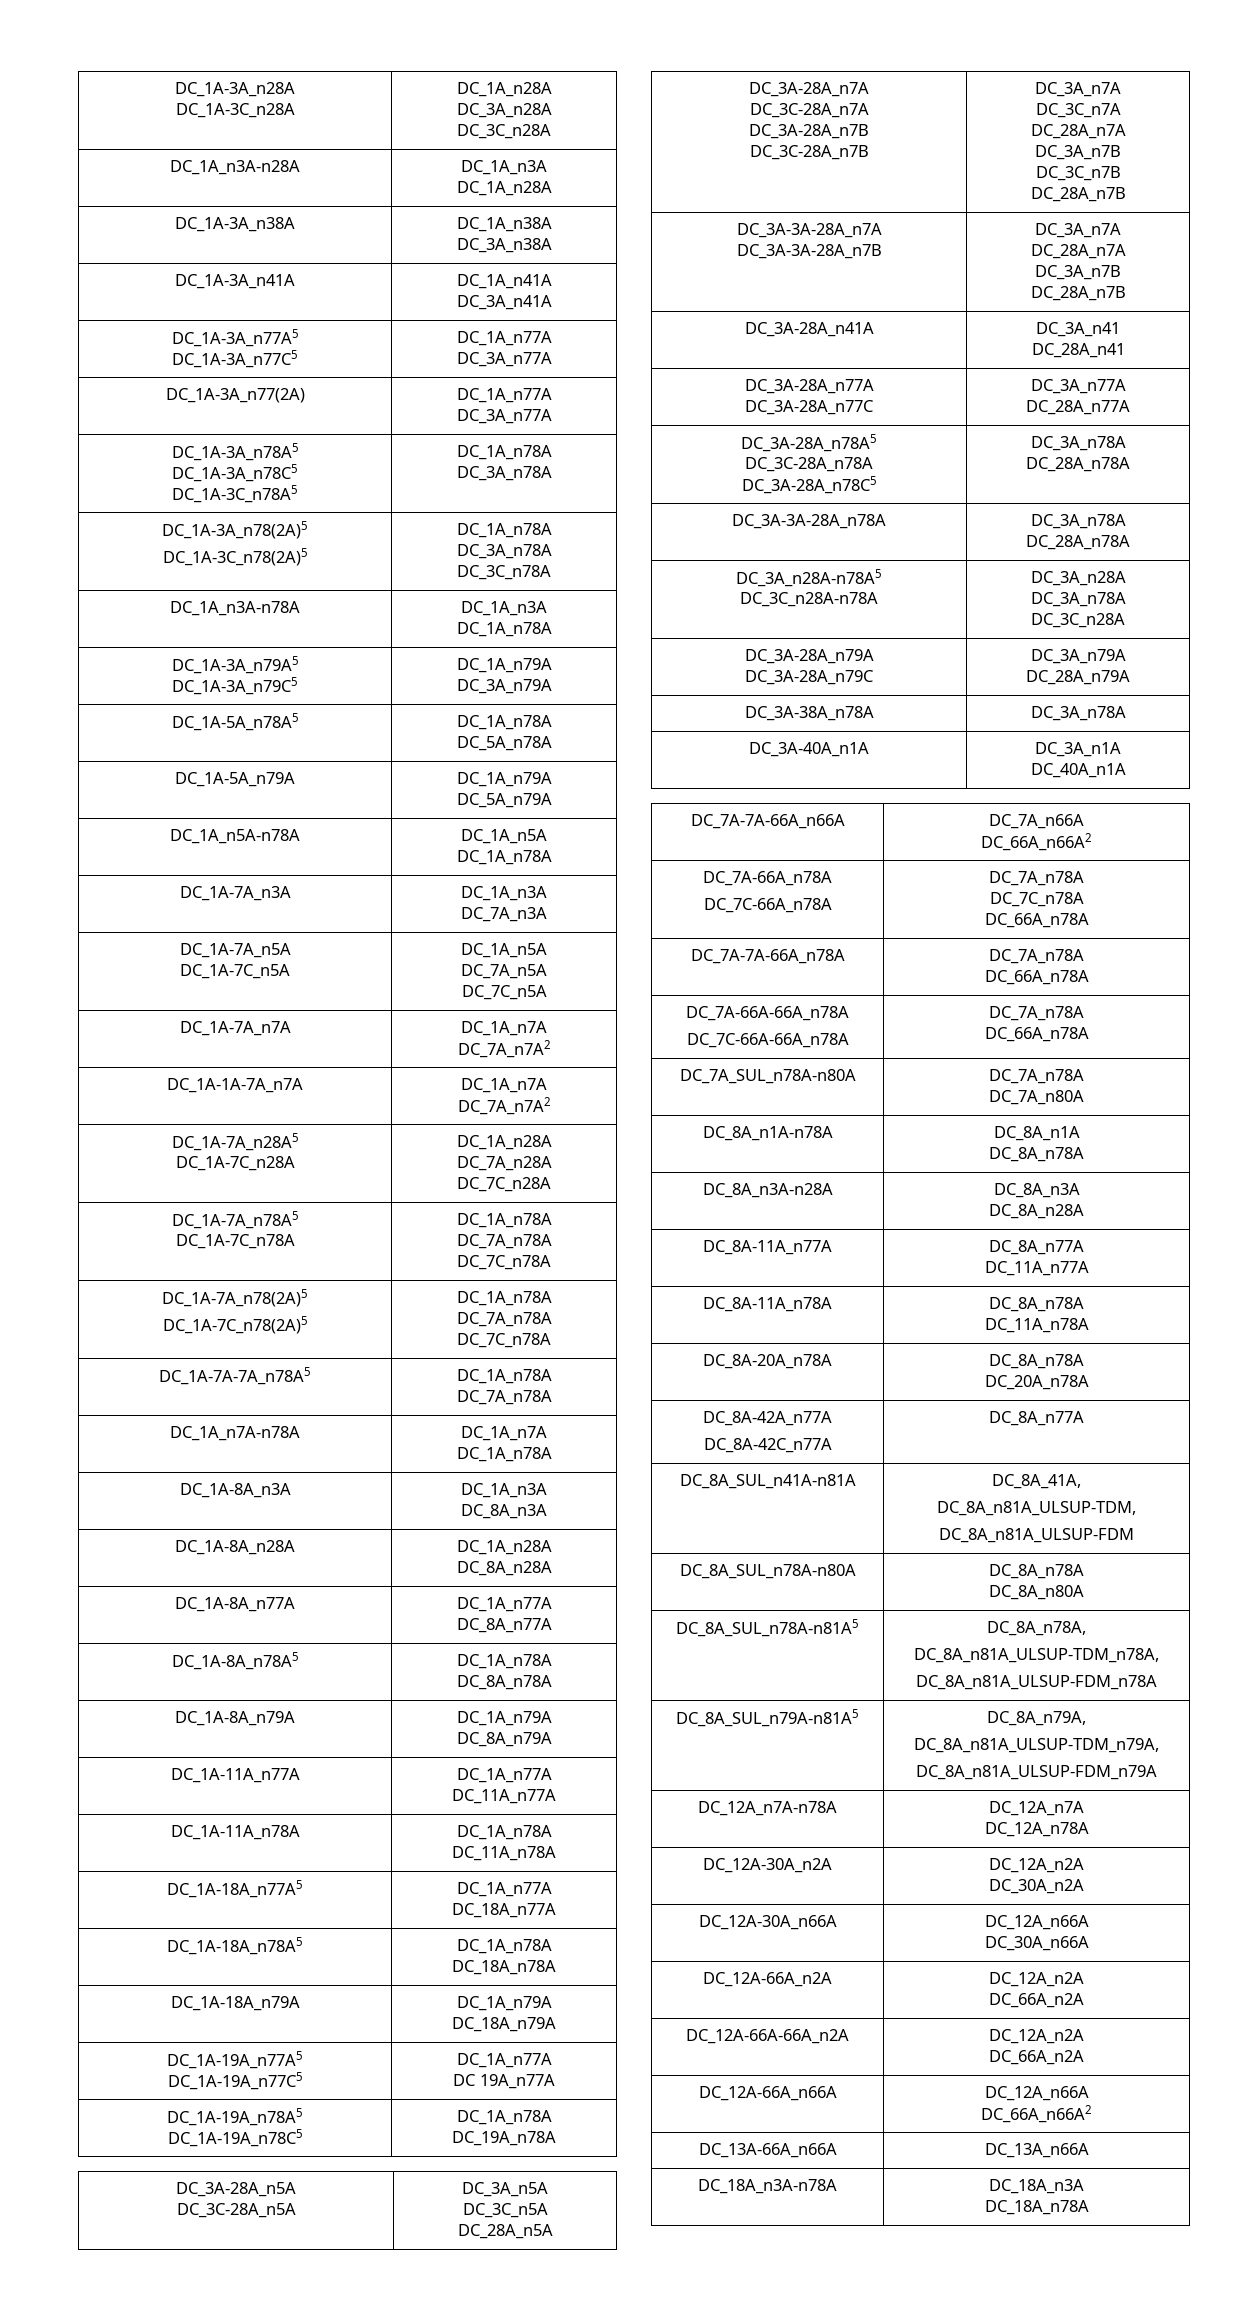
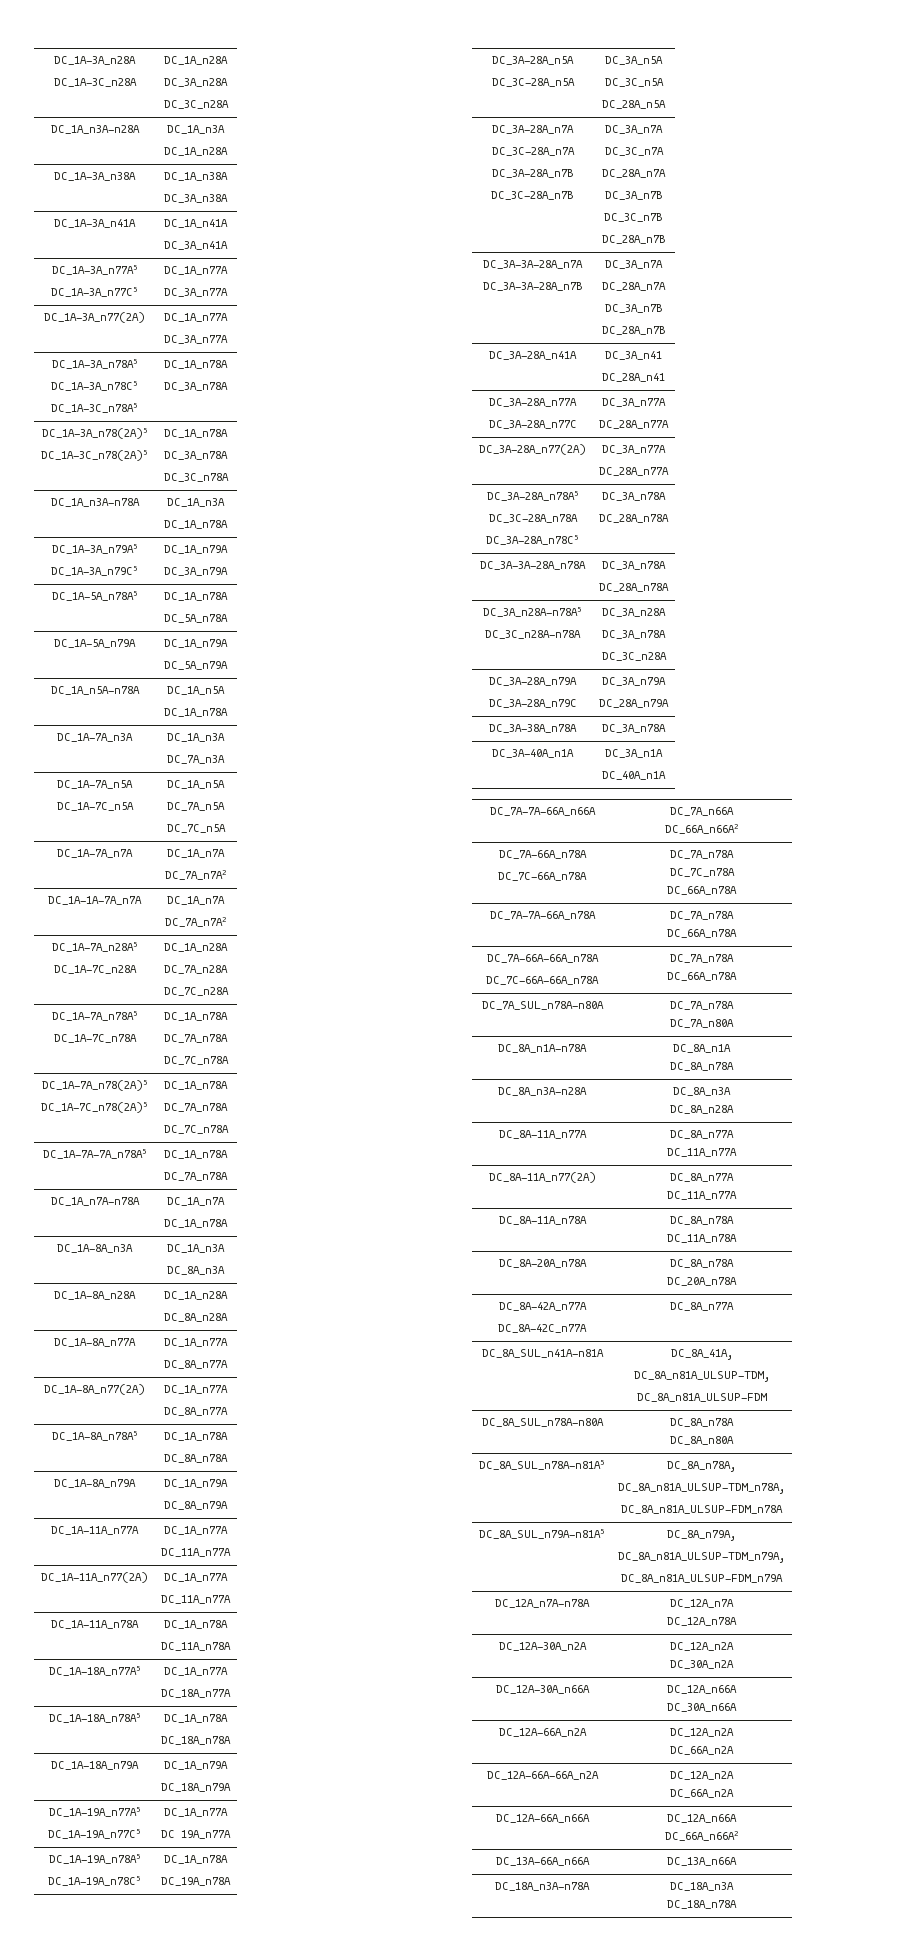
+ DC_1A-8A_n77(2A) | DC_1A_n77A
+ DC_8A_n77A
+ DC_1A-11A_n77(2A) | DC_1A_n77A
+ DC_11A_n77A
+ DC_3A-28A_n77(2A) | DC_3A_n77A
+ DC_28A_n77A
+ DC_8A-11A_n77(2A) | DC_8A_n77A
+ DC_11A_n77A

